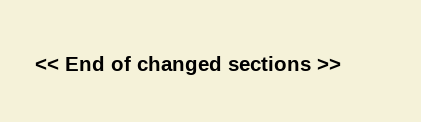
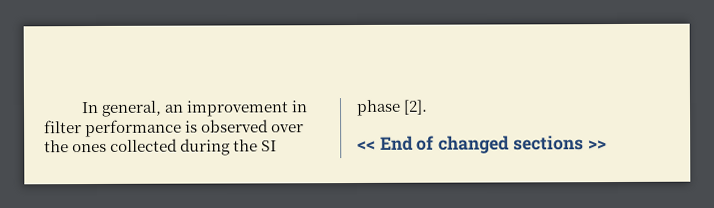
+ In general, an improvement in filter performance is observed over the ones collected during the SI phase [2].

